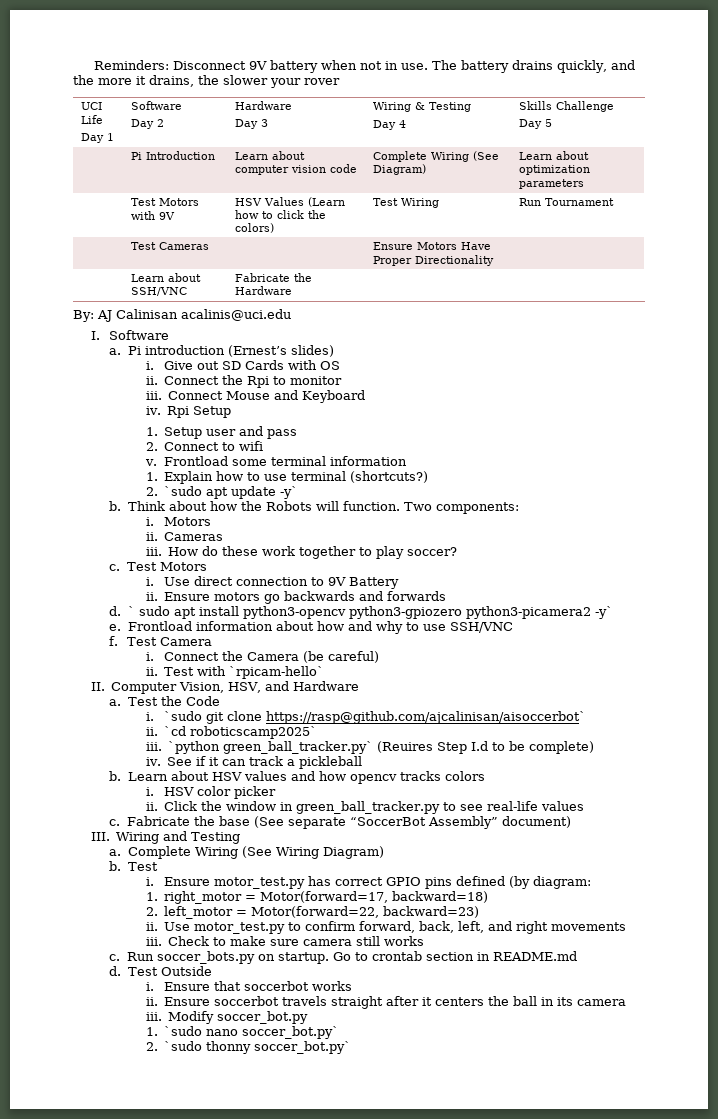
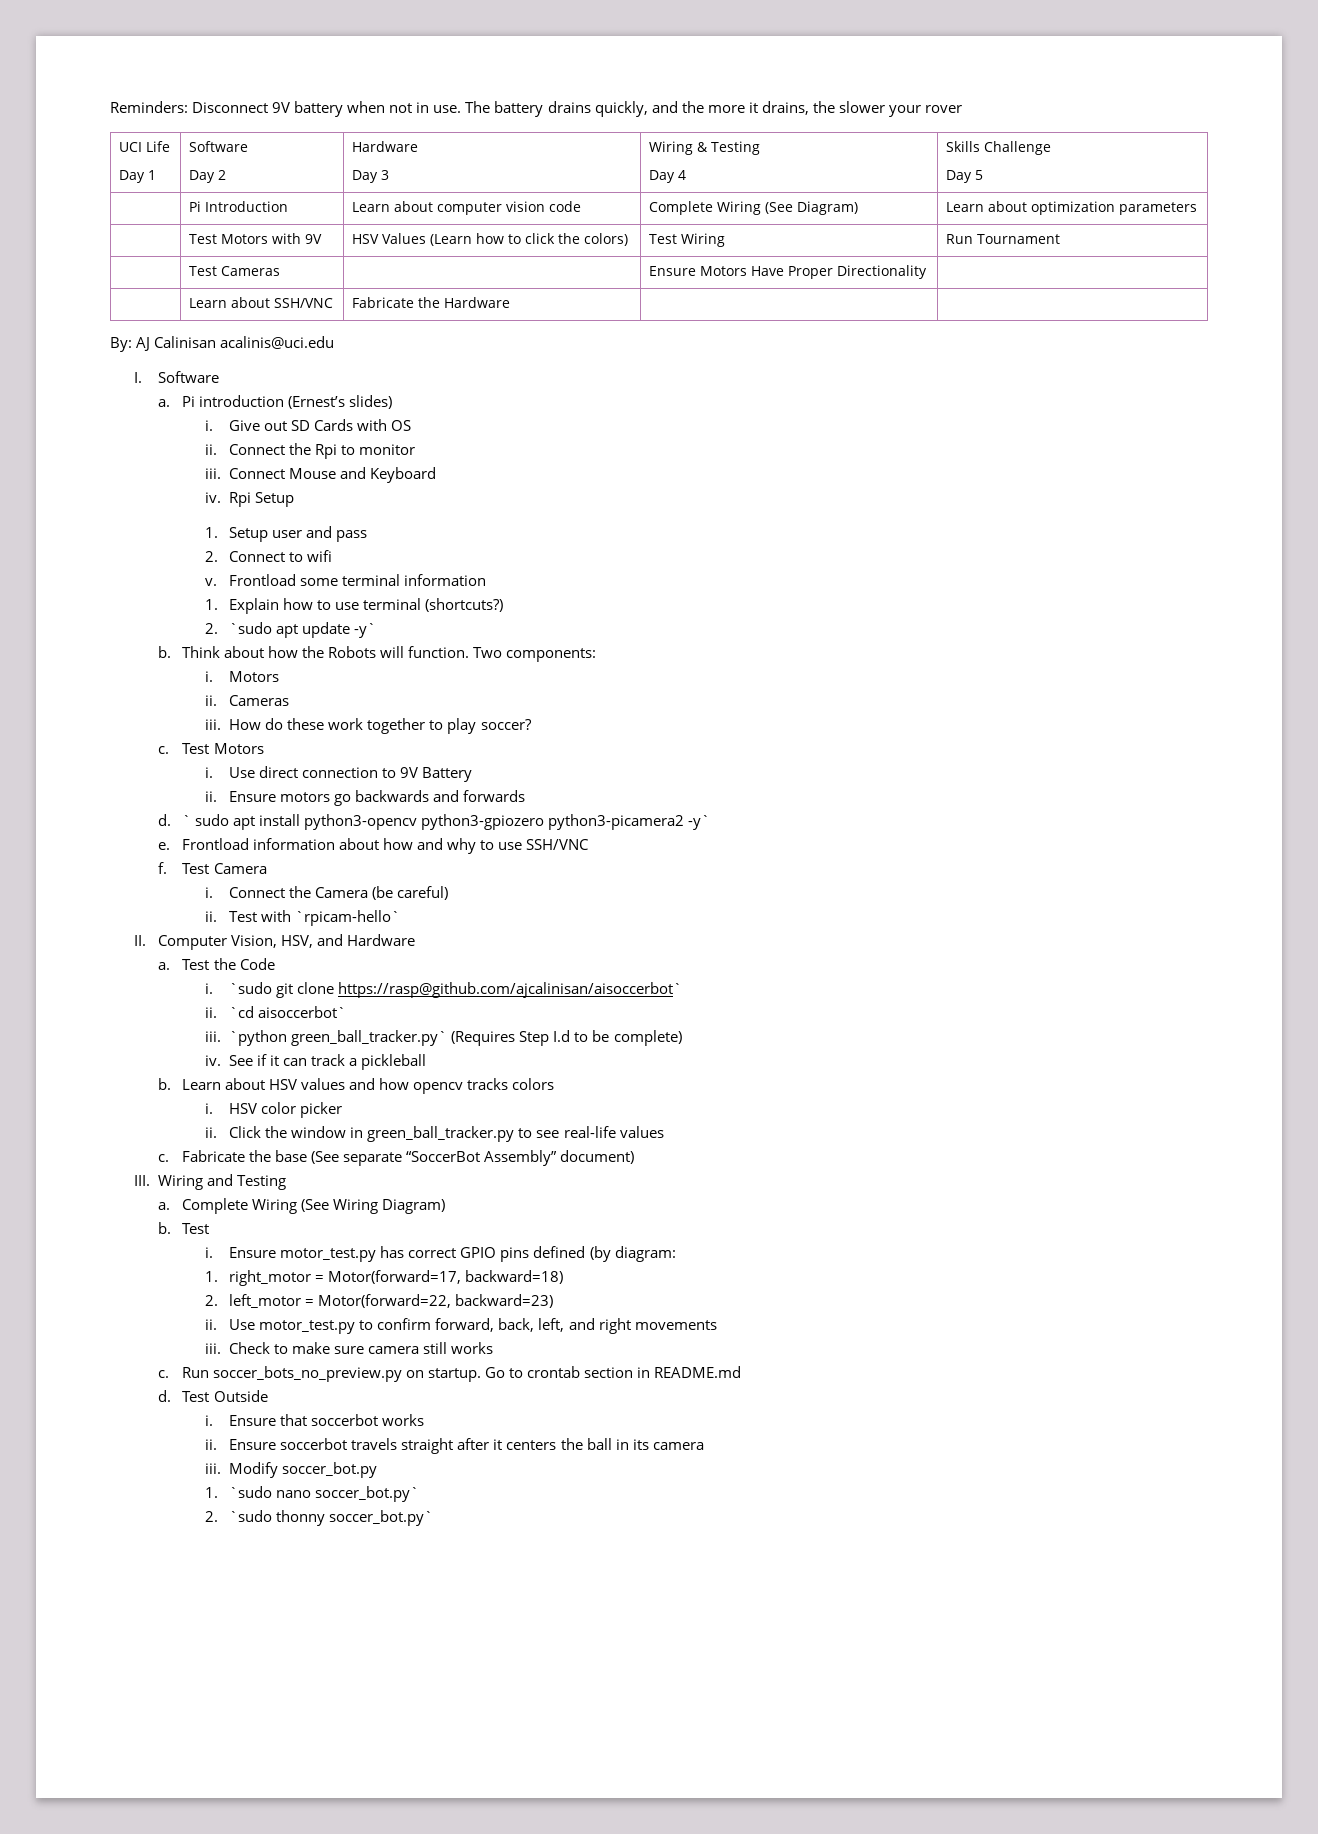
- `cd roboticscamp2025`
+ `cd aisoccerbot`
- `python green_ball_tracker.py` (Reuires Step I.d to be complete)
+ `python green_ball_tracker.py` (Requires Step I.d to be complete)
- Run soccer_bots.py on startup.
+ Run soccer_bots_no_preview.py on startup.

